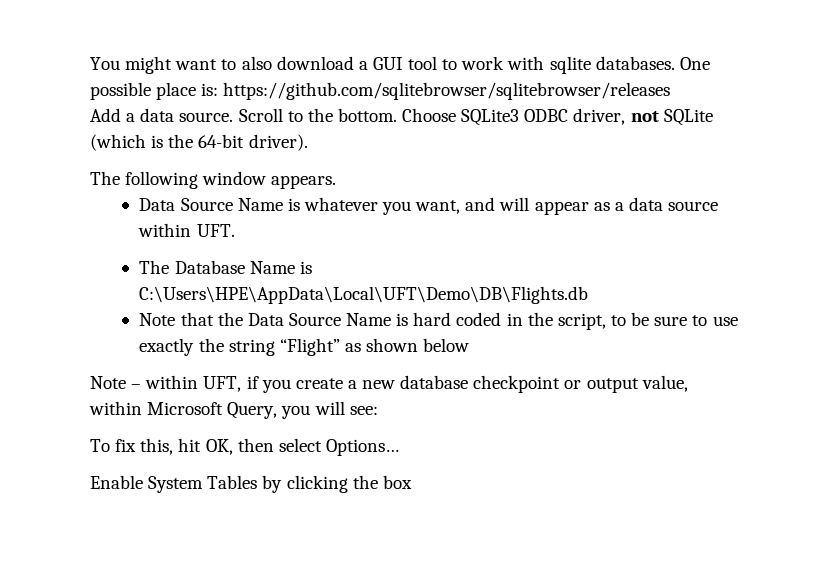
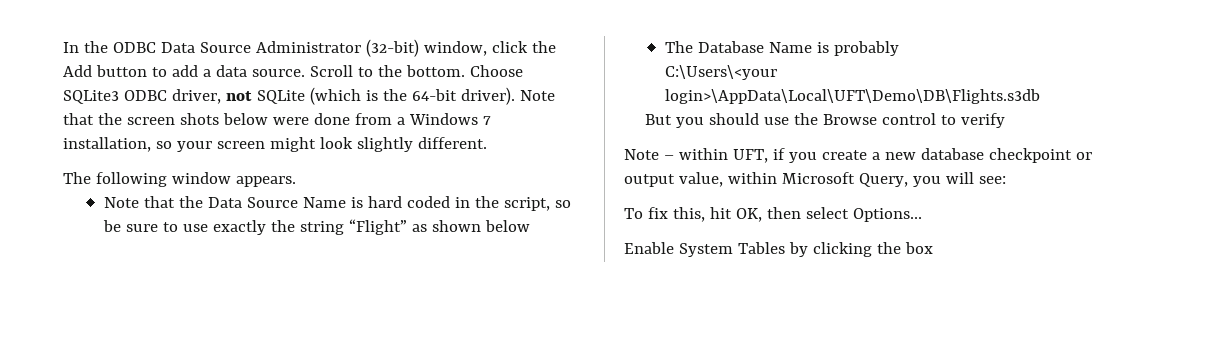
- You might want to also download a GUI tool to work with sqlite databases. One possible place is: https://github.com/sqlitebrowser/sqlitebrowser/releases
- Add a data source.
+ In the ODBC Data Source Administrator (32-bit) window, click the Add button to add a data source.
- Choose SQLite3 ODBC driver, not SQLite (which is the 64-bit driver).
+ Choose SQLite3 ODBC driver, not SQLite (which is the 64-bit driver). Note that the screen shots below were done from a Windows 7 installation, so your screen might look slightly different.
  The following window appears.
- Data Source Name is whatever you want, and will appear as a data source within UFT.
- The Database Name is C:\Users\HPE\AppData\Local\UFT\Demo\DB\Flights.db
- Note that the Data Source Name is hard coded in the script, to be sure to use exactly the string “Flight” as shown below
+ Note that the Data Source Name is hard coded in the script, so be sure to use exactly the string “Flight” as shown below
+ The Database Name is probably
+ C:\Users\<your login>\AppData\Local\UFT\Demo\DB\Flights.s3db
+ But you should use the Browse control to verify

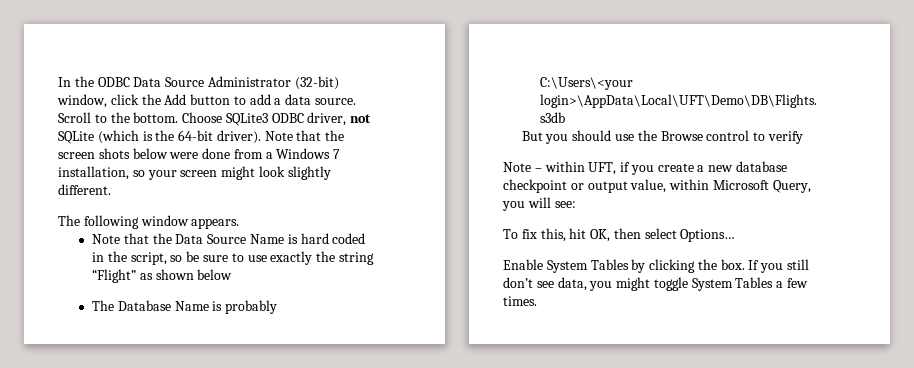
- Enable System Tables by clicking the box
+ Enable System Tables by clicking the box. If you still don’t see data, you might toggle System Tables a few times.

